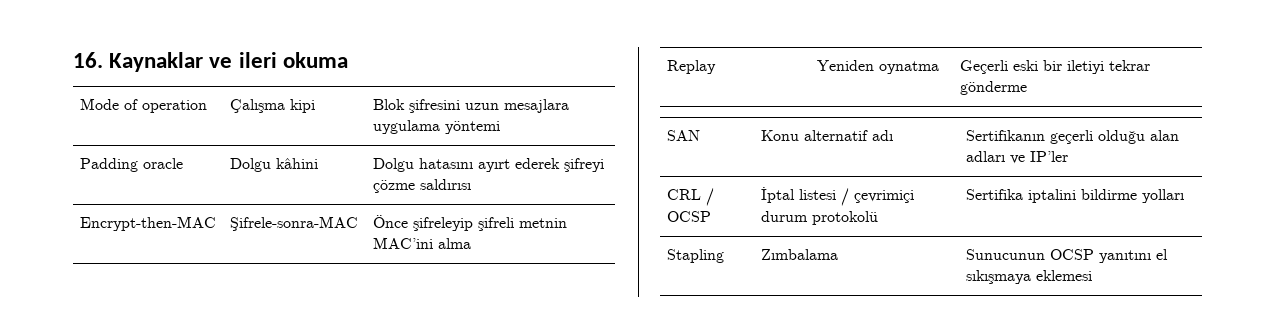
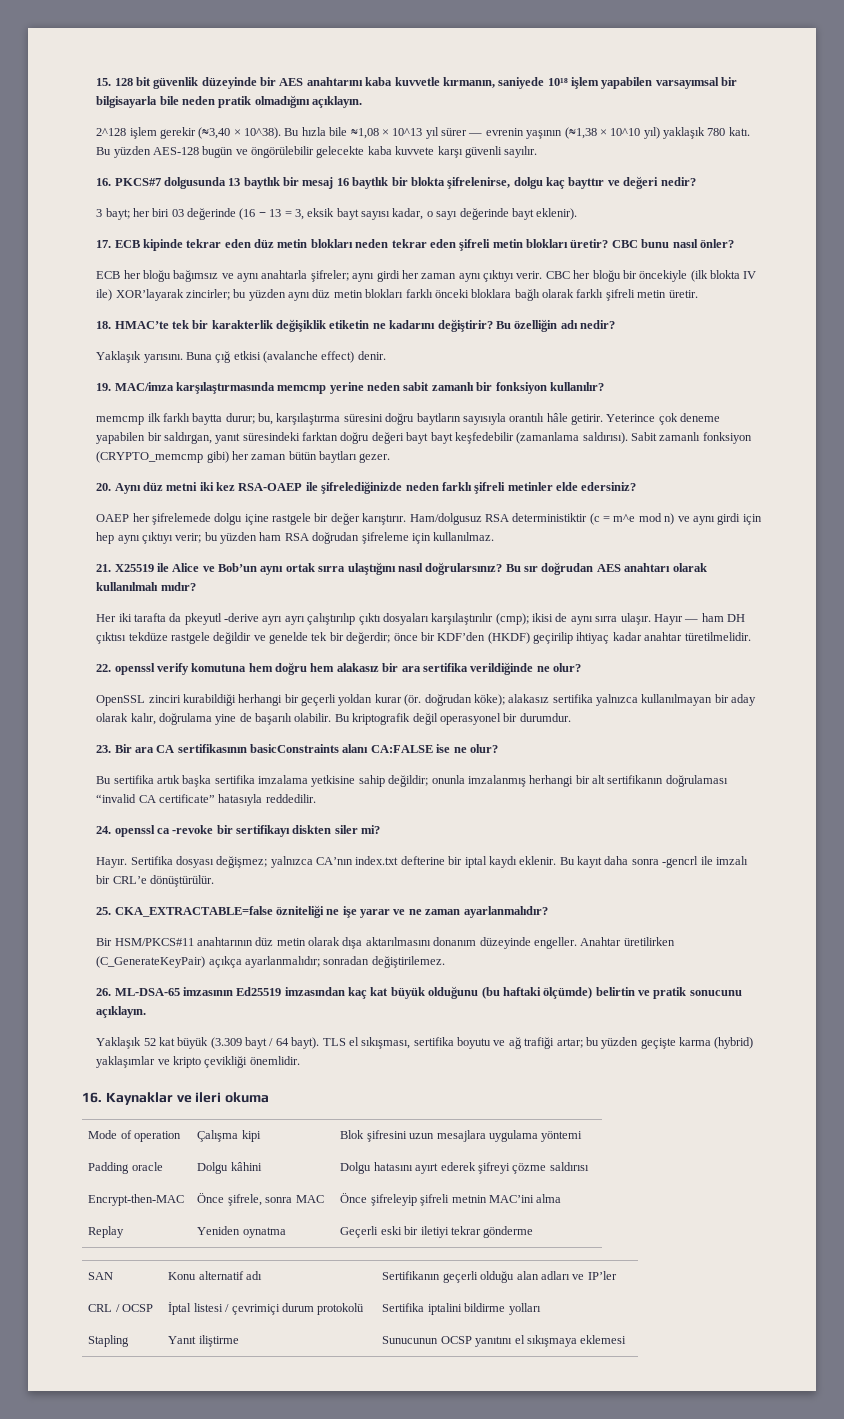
+ 15. 128 bit güvenlik düzeyinde bir AES anahtarını kaba kuvvetle kırmanın, saniyede 10¹⁸ işlem yapabilen varsayımsal bir bilgisayarla bile neden pratik olmadığını açıklayın.
+ 2^128 işlem gerekir (≈3,40 × 10^38). Bu hızla bile ≈1,08 × 10^13 yıl sürer — evrenin yaşının (≈1,38 × 10^10 yıl) yaklaşık 780 katı. Bu yüzden AES-128 bugün ve öngörülebilir gelecekte kaba kuvvete karşı güvenli sayılır.
+ 16. PKCS#7 dolgusunda 13 baytlık bir mesaj 16 baytlık bir blokta şifrelenirse, dolgu kaç bayttır ve değeri nedir?
+ 3 bayt; her biri 03 değerinde (16 − 13 = 3, eksik bayt sayısı kadar, o sayı değerinde bayt eklenir).
+ 17. ECB kipinde tekrar eden düz metin blokları neden tekrar eden şifreli metin blokları üretir? CBC bunu nasıl önler?
+ ECB her bloğu bağımsız ve aynı anahtarla şifreler; aynı girdi her zaman aynı çıktıyı verir. CBC her bloğu bir öncekiyle (ilk blokta IV ile) XOR’layarak zincirler; bu yüzden aynı düz metin blokları farklı önceki bloklara bağlı olarak farklı şifreli metin üretir.
+ 18. HMAC’te tek bir karakterlik değişiklik etiketin ne kadarını değiştirir? Bu özelliğin adı nedir?
+ Yaklaşık yarısını. Buna çığ etkisi (avalanche effect) denir.
+ 19. MAC/imza karşılaştırmasında memcmp yerine neden sabit zamanlı bir fonksiyon kullanılır?
+ memcmp ilk farklı baytta durur; bu, karşılaştırma süresini doğru baytların sayısıyla orantılı hâle getirir. Yeterince çok deneme yapabilen bir saldırgan, yanıt süresindeki farktan doğru değeri bayt bayt keşfedebilir (zamanlama saldırısı). Sabit zamanlı fonksiyon (CRYPTO_memcmp gibi) her zaman bütün baytları gezer.
+ 20. Aynı düz metni iki kez RSA-OAEP ile şifrelediğinizde neden farklı şifreli metinler elde edersiniz?
+ OAEP her şifrelemede dolgu içine rastgele bir değer karıştırır. Ham/dolgusuz RSA deterministiktir (c = m^e mod n) ve aynı girdi için hep aynı çıktıyı verir; bu yüzden ham RSA doğrudan şifreleme için kullanılmaz.
+ 21. X25519 ile Alice ve Bob’un aynı ortak sırra ulaştığını nasıl doğrularsınız? Bu sır doğrudan AES anahtarı olarak kullanılmalı mıdır?
+ Her iki tarafta da pkeyutl -derive ayrı ayrı çalıştırılıp çıktı dosyaları karşılaştırılır (cmp); ikisi de aynı sırra ulaşır. Hayır — ham DH çıktısı tekdüze rastgele değildir ve genelde tek bir değerdir; önce bir KDF’den (HKDF) geçirilip ihtiyaç kadar anahtar türetilmelidir.
+ 22. openssl verify komutuna hem doğru hem alakasız bir ara sertifika verildiğinde ne olur?
+ OpenSSL zinciri kurabildiği herhangi bir geçerli yoldan kurar (ör. doğrudan köke); alakasız sertifika yalnızca kullanılmayan bir aday olarak kalır, doğrulama yine de başarılı olabilir. Bu kriptografik değil operasyonel bir durumdur.
+ 23. Bir ara CA sertifikasının basicConstraints alanı CA:FALSE ise ne olur?
+ Bu sertifika artık başka sertifika imzalama yetkisine sahip değildir; onunla imzalanmış herhangi bir alt sertifikanın doğrulaması “invalid CA certificate” hatasıyla reddedilir.
+ 24. openssl ca -revoke bir sertifikayı diskten siler mi?
+ Hayır. Sertifika dosyası değişmez; yalnızca CA’nın index.txt defterine bir iptal kaydı eklenir. Bu kayıt daha sonra -gencrl ile imzalı bir CRL’e dönüştürülür.
+ 25. CKA_EXTRACTABLE=false özniteliği ne işe yarar ve ne zaman ayarlanmalıdır?
+ Bir HSM/PKCS#11 anahtarının düz metin olarak dışa aktarılmasını donanım düzeyinde engeller. Anahtar üretilirken (C_GenerateKeyPair) açıkça ayarlanmalıdır; sonradan değiştirilemez.
+ 26. ML-DSA-65 imzasının Ed25519 imzasından kaç kat büyük olduğunu (bu haftaki ölçümde) belirtin ve pratik sonucunu açıklayın.
+ Yaklaşık 52 kat büyük (3.309 bayt / 64 bayt). TLS el sıkışması, sertifika boyutu ve ağ trafiği artar; bu yüzden geçişte karma (hybrid) yaklaşımlar ve kripto çevikliği önemlidir.
- Encrypt-then-MAC | Şifrele-sonra-MAC | Önce şifreleyip şifreli metnin MAC’ini alma
+ Encrypt-then-MAC | Önce şifrele, sonra MAC | Önce şifreleyip şifreli metnin MAC’ini alma
- Stapling | Zımbalama | Sunucunun OCSP yanıtını el sıkışmaya eklemesi
+ Stapling | Yanıt iliştirme | Sunucunun OCSP yanıtını el sıkışmaya eklemesi

